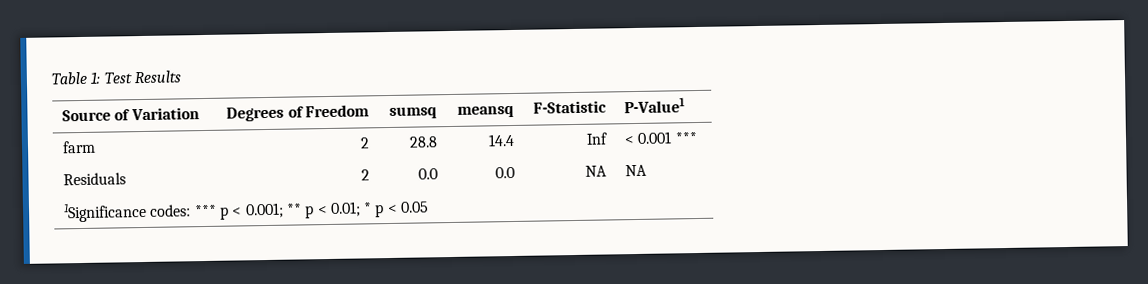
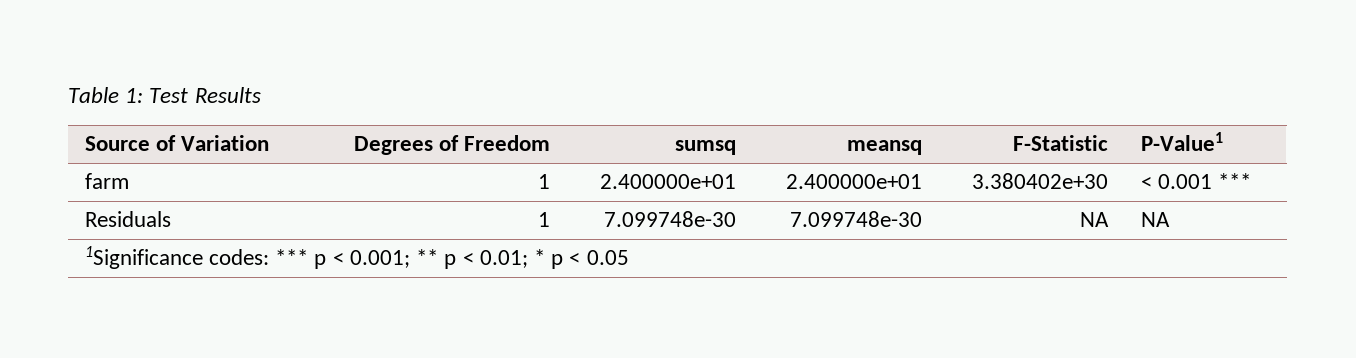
- farm | 2 | 28.8 | 14.4 | Inf | < 0.001 ***
+ farm | 1 | 2.400000e+01 | 2.400000e+01 | 3.380402e+30 | < 0.001 ***
- Residuals | 2 | 0.0 | 0.0 | NA | NA
+ Residuals | 1 | 7.099748e-30 | 7.099748e-30 | NA | NA

